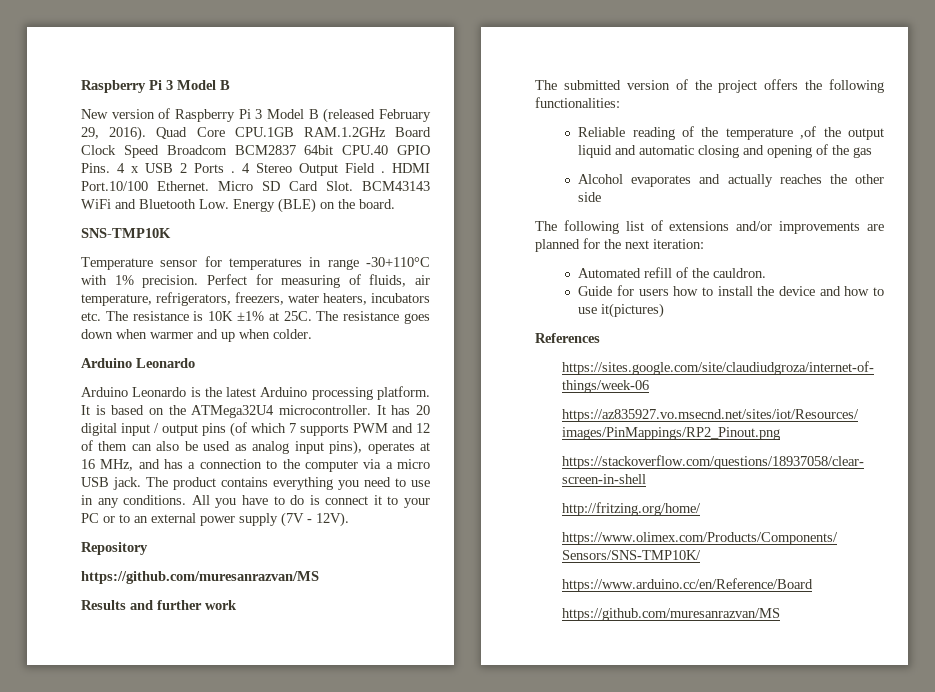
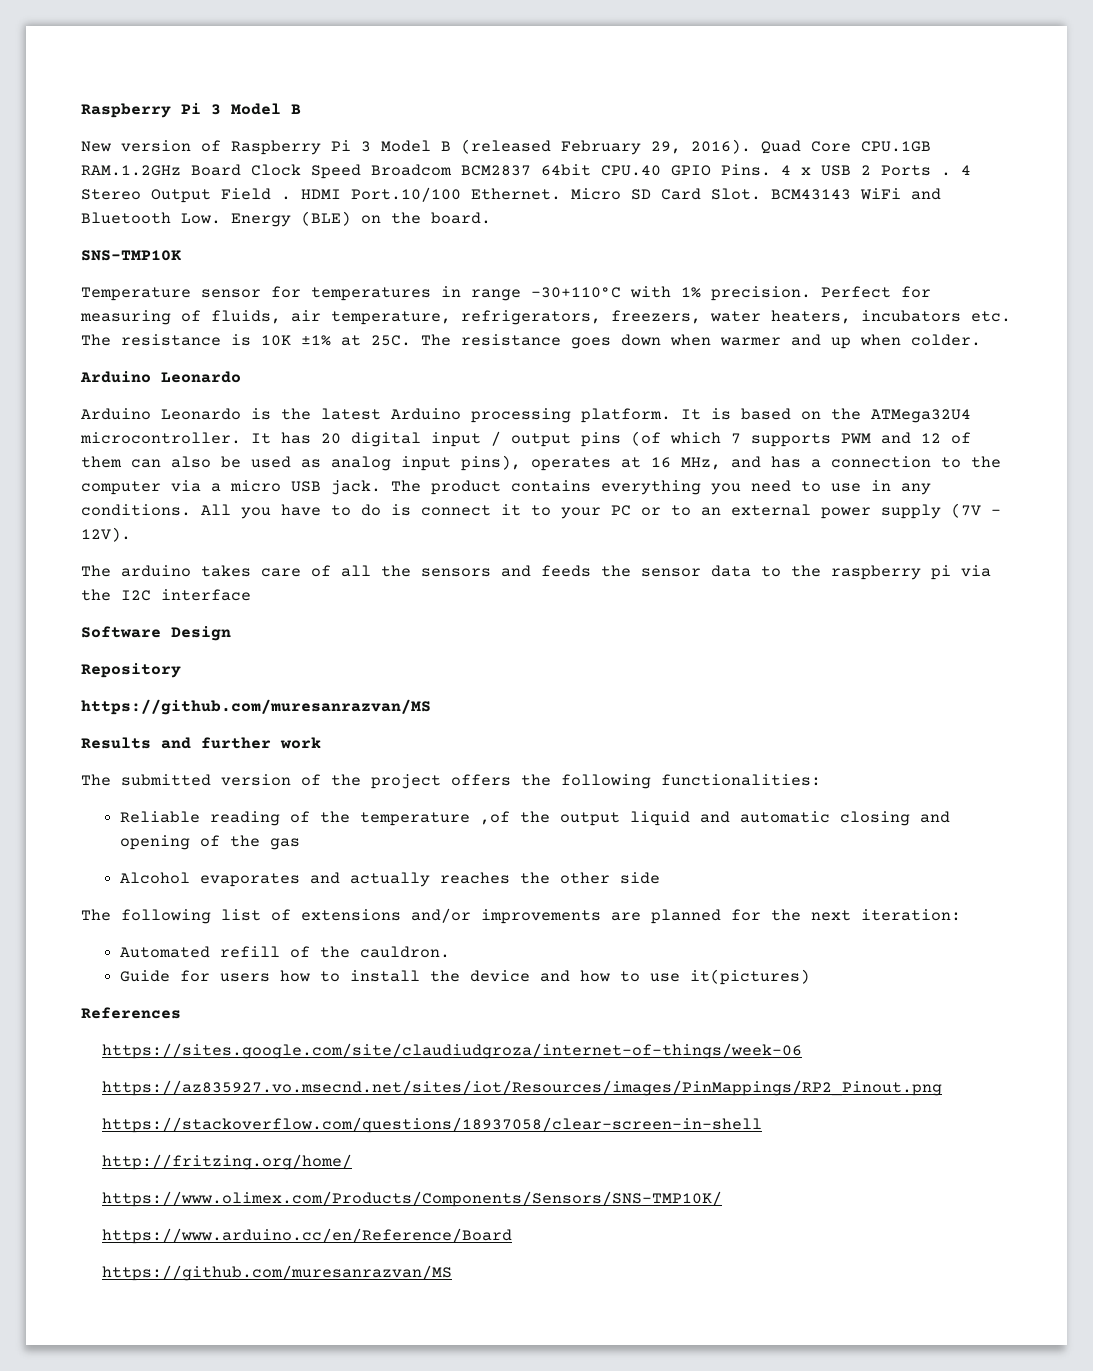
+ The arduino takes care of all the sensors and feeds the sensor data to the raspberry pi via the I2C interface
+ Software Design

